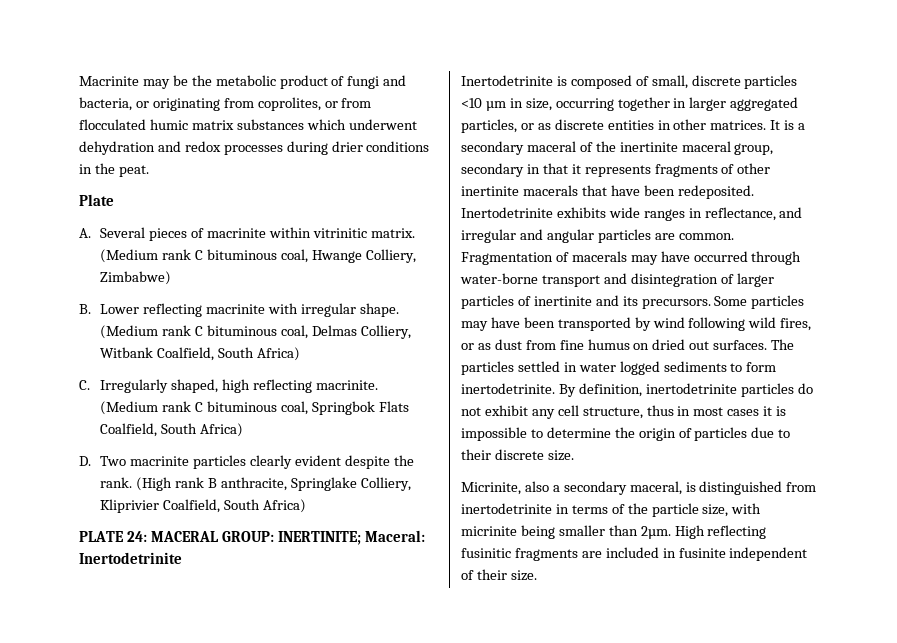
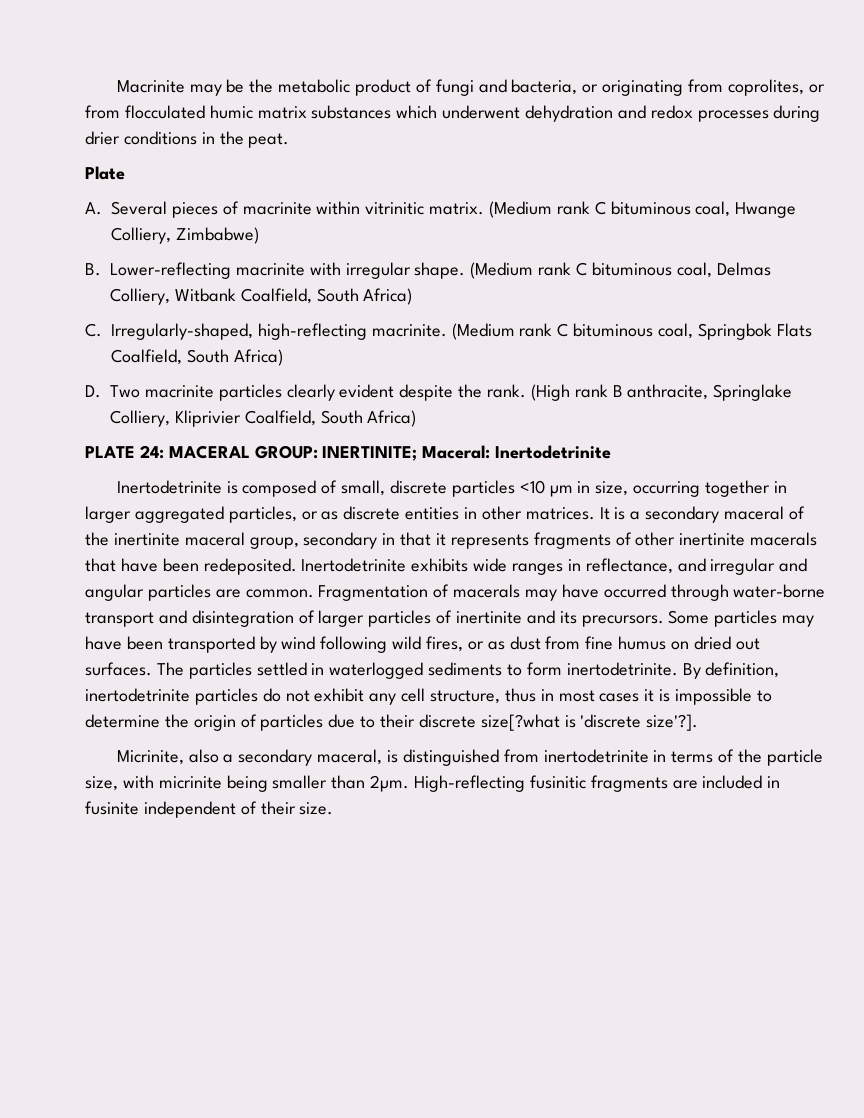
- B. Lower reflecting macrinite with irregular shape.
+ B. Lower-reflecting macrinite with irregular shape.
- C. Irregularly shaped, high reflecting macrinite.
+ C. Irregularly-shaped, high-reflecting macrinite.
- The particles settled in water logged sediments to form inertodetrinite.
+ The particles settled in waterlogged sediments to form inertodetrinite.
- By definition, inertodetrinite particles do not exhibit any cell structure, thus in most cases it is impossible to determine the origin of particles due to their discrete size.
+ By definition, inertodetrinite particles do not exhibit any cell structure, thus in most cases it is impossible to determine the origin of particles due to their discrete size[?what is 'discrete size'?].
- High reflecting fusinitic fragments are included in fusinite independent of their size.
+ High-reflecting fusinitic fragments are included in fusinite independent of their size.

